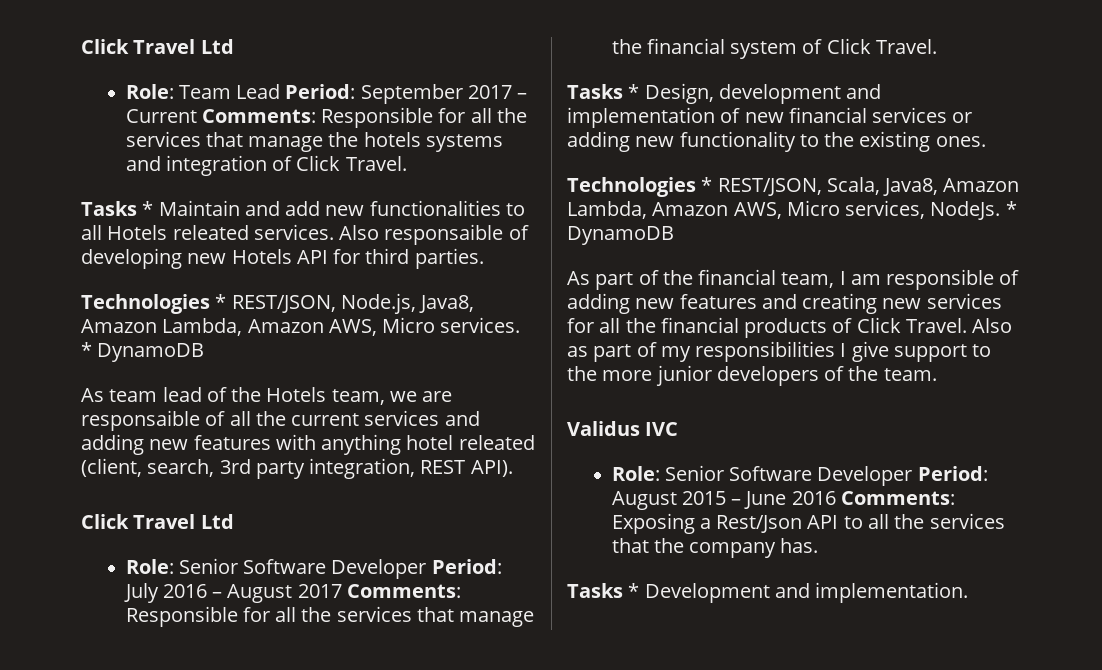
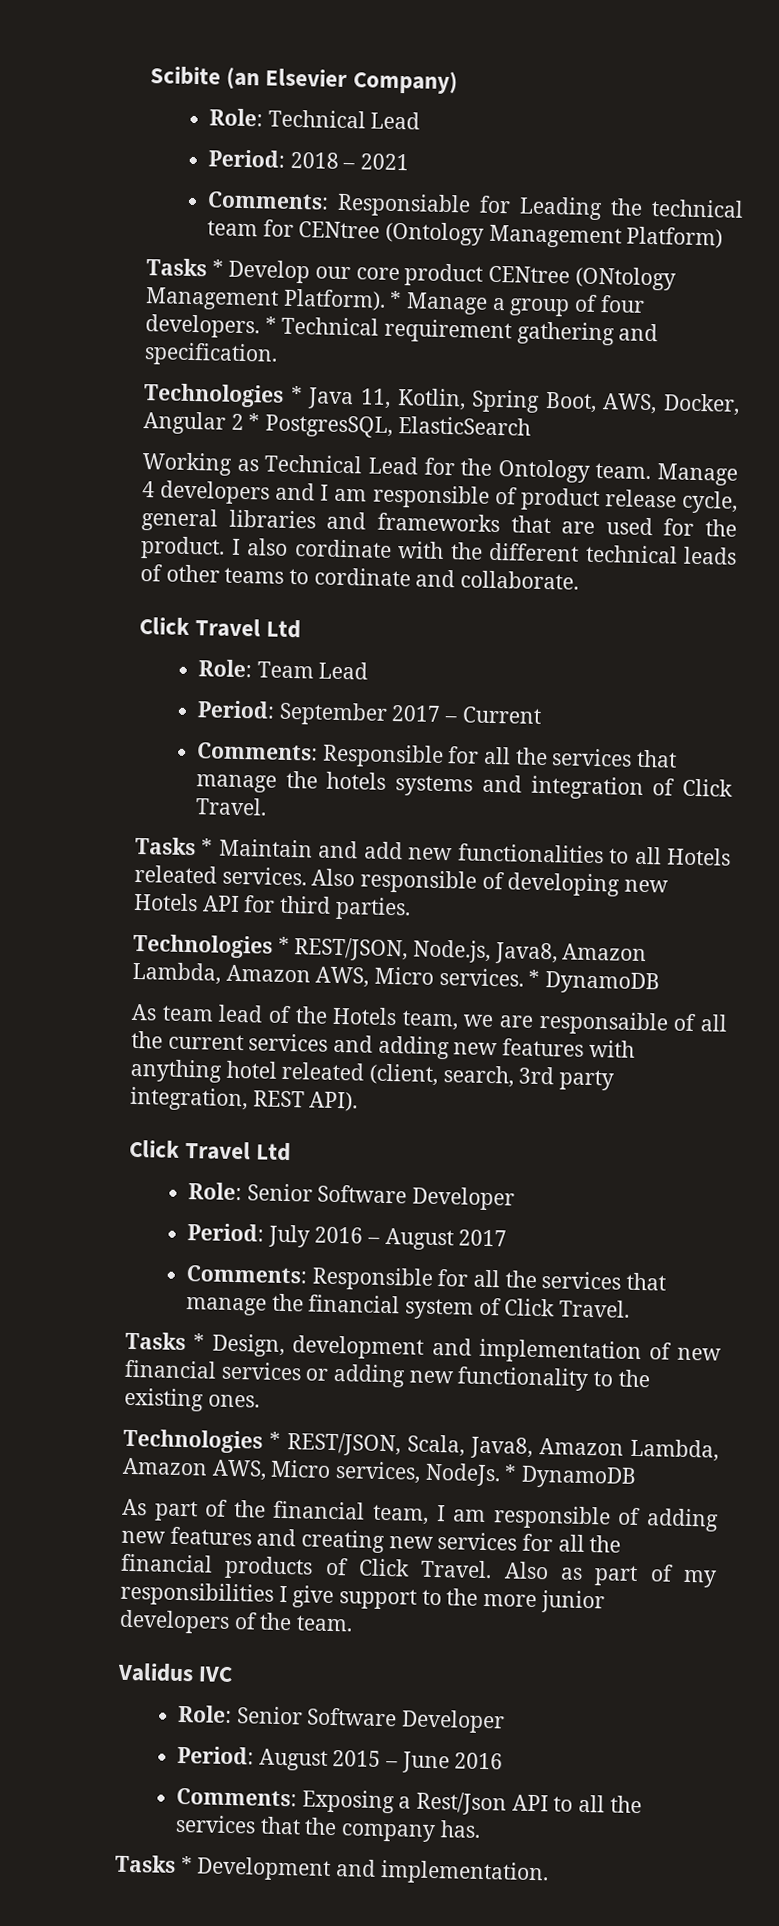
+ Scibite (an Elsevier Company)
+ Role: Technical Lead
+ Period: 2018 – 2021
+ Comments: Responsiable for Leading the technical team for CENtree (Ontology Management Platform)
+ Tasks * Develop our core product CENtree (ONtology Management Platform). * Manage a group of four developers. * Technical requirement gathering and specification.
+ Technologies * Java 11, Kotlin, Spring Boot, AWS, Docker, Angular 2 * PostgresSQL, ElasticSearch
+ Working as Technical Lead for the Ontology team. Manage 4 developers and I am responsible of product release cycle, general libraries and frameworks that are used for the product. I also cordinate with the different technical leads of other teams to cordinate and collaborate.
- Role: Team Lead Period: September 2017 – Current Comments: Responsible for all the services that manage the hotels systems and integration of Click Travel.
+ Role: Team Lead
+ Period: September 2017 – Current
+ Comments: Responsible for all the services that manage the hotels systems and integration of Click Travel.
- Also responsaible of developing new Hotels API for third parties.
+ Also responsible of developing new Hotels API for third parties.
  As team lead of the Hotels team, we are responsaible of all the current services and adding new features with anything hotel releated (client, search, 3rd party integration, REST API).
  Click Travel Ltd
- Role: Senior Software Developer Period: July 2016 – August 2017 Comments: Responsible for all the services that manage the financial system of Click Travel.
+ Role: Senior Software Developer
+ Period: July 2016 – August 2017
+ Comments: Responsible for all the services that manage the financial system of Click Travel.
  Validus IVC
- Role: Senior Software Developer Period: August 2015 – June 2016 Comments: Exposing a Rest/Json API to all the services that the company has.
+ Role: Senior Software Developer
+ Period: August 2015 – June 2016
+ Comments: Exposing a Rest/Json API to all the services that the company has.

